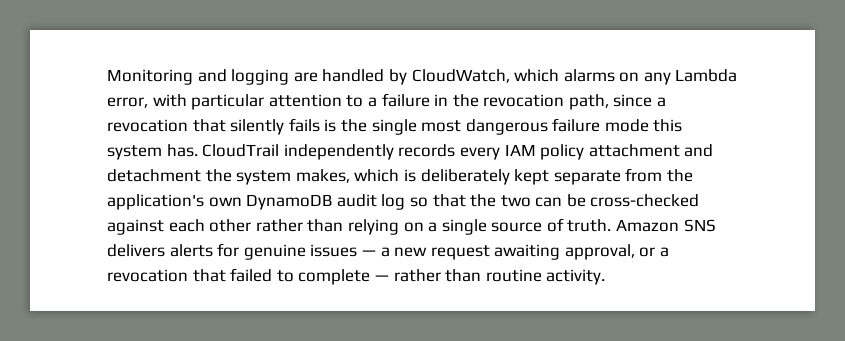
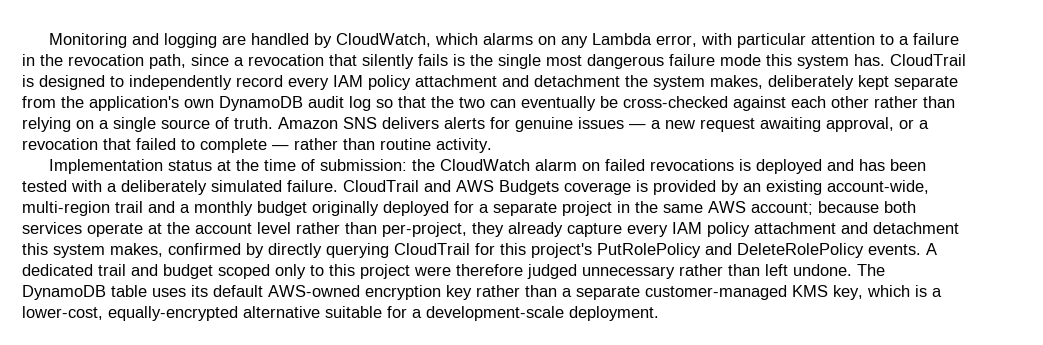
- CloudTrail independently records every IAM policy attachment and detachment the system makes, which is deliberately kept separate from the application's own DynamoDB audit log so that the two can be cross-checked against each other rather than relying on a single source of truth.
+ CloudTrail is designed to independently record every IAM policy attachment and detachment the system makes, deliberately kept separate from the application's own DynamoDB audit log so that the two can eventually be cross-checked against each other rather than relying on a single source of truth.
+ Implementation status at the time of submission: the CloudWatch alarm on failed revocations is deployed and has been tested with a deliberately simulated failure. CloudTrail and AWS Budgets coverage is provided by an existing account-wide, multi-region trail and a monthly budget originally deployed for a separate project in the same AWS account; because both services operate at the account level rather than per-project, they already capture every IAM policy attachment and detachment this system makes, confirmed by directly querying CloudTrail for this project's PutRolePolicy and DeleteRolePolicy events. A dedicated trail and budget scoped only to this project were therefore judged unnecessary rather than left undone. The DynamoDB table uses its default AWS-owned encryption key rather than a separate customer-managed KMS key, which is a lower-cost, equally-encrypted alternative suitable for a development-scale deployment.

